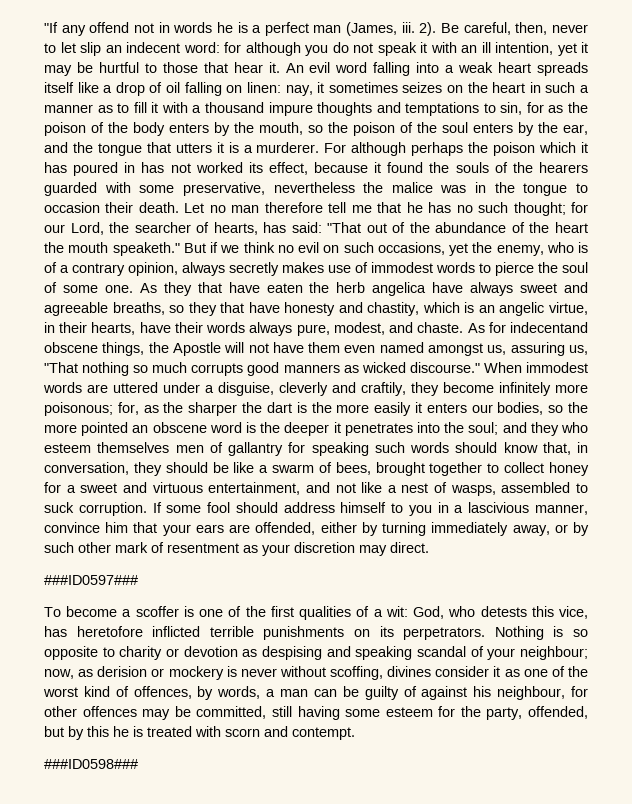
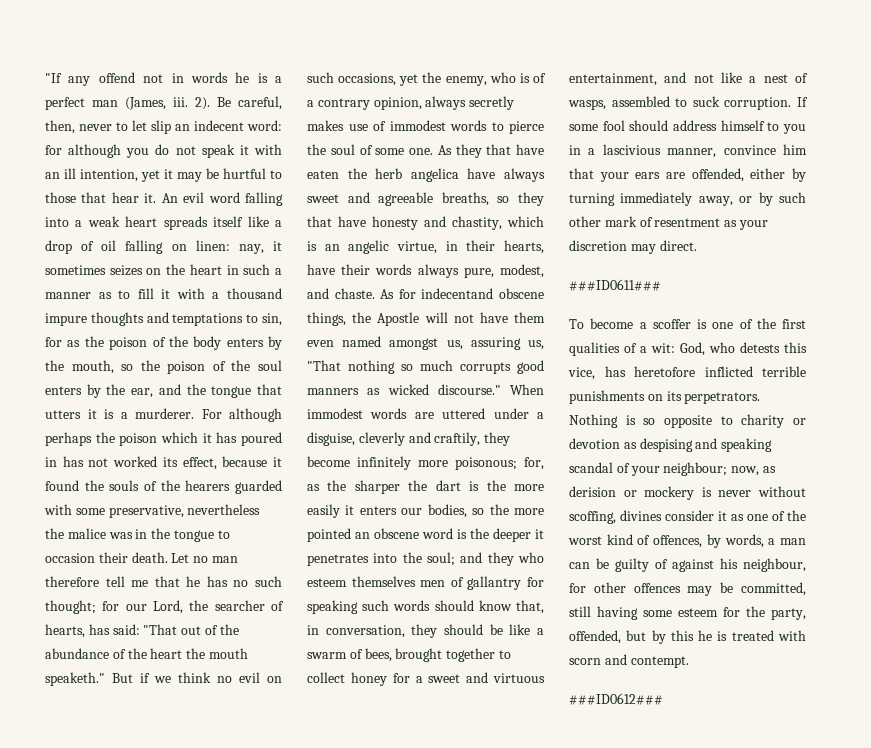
- ###ID0597###
+ ###ID0611###
- ###ID0598###
+ ###ID0612###

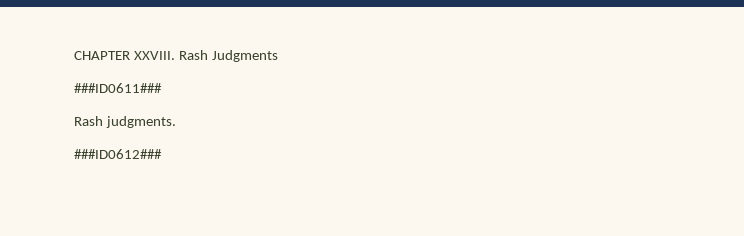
- "If any offend not in words he is a perfect man (James, iii. 2). Be careful, then, never to let slip an indecent word: for although you do not speak it with an ill intention, yet it may be hurtful to those that hear it. An evil word falling into a weak heart spreads itself like a drop of oil falling on linen: nay, it sometimes seizes on the heart in such a manner as to fill it with a thousand impure thoughts and temptations to sin, for as the poison of the body enters by the mouth, so the poison of the soul enters by the ear, and the tongue that utters it is a murderer. For although perhaps the poison which it has poured in has not worked its effect, because it found the souls of the hearers guarded with some preservative, nevertheless the malice was in the tongue to occasion their death. Let no man therefore tell me that he has no such thought; for our Lord, the searcher of hearts, has said: "That out of the abundance of the heart the mouth speaketh." But if we think no evil on such occasions, yet the enemy, who is of a contrary opinion, always secretly makes use of immodest words to pierce the soul of some one. As they that have eaten the herb angelica have always sweet and agreeable breaths, so they that have honesty and chastity, which is an angelic virtue, in their hearts, have their words always pure, modest, and chaste. As for indecentand obscene things, the Apostle will not have them even named amongst us, assuring us, "That nothing so much corrupts good manners as wicked discourse." When immodest words are uttered under a disguise, cleverly and craftily, they become infinitely more poisonous; for, as the sharper the dart is the more easily it enters our bodies, so the more pointed an obscene word is the deeper it penetrates into the soul; and they who esteem themselves men of gallantry for speaking such words should know that, in conversation, they should be like a swarm of bees, brought together to collect honey for a sweet and virtuous entertainment, and not like a nest of wasps, assembled to suck corruption. If some fool should address himself to you in a lascivious manner, convince him that your ears are offended, either by turning immediately away, or by such other mark of resentment as your discretion may direct.
+ CHAPTER XXVIII. Rash Judgments
  ###ID0611###
- To become a scoffer is one of the first qualities of a wit: God, who detests this vice, has heretofore inflicted terrible punishments on its perpetrators. Nothing is so opposite to charity or devotion as despising and speaking scandal of your neighbour; now, as derision or mockery is never without scoffing, divines consider it as one of the worst kind of offences, by words, a man can be guilty of against his neighbour, for other offences may be committed, still having some esteem for the party, offended, but by this he is treated with scorn and contempt.
+ Rash judgments.

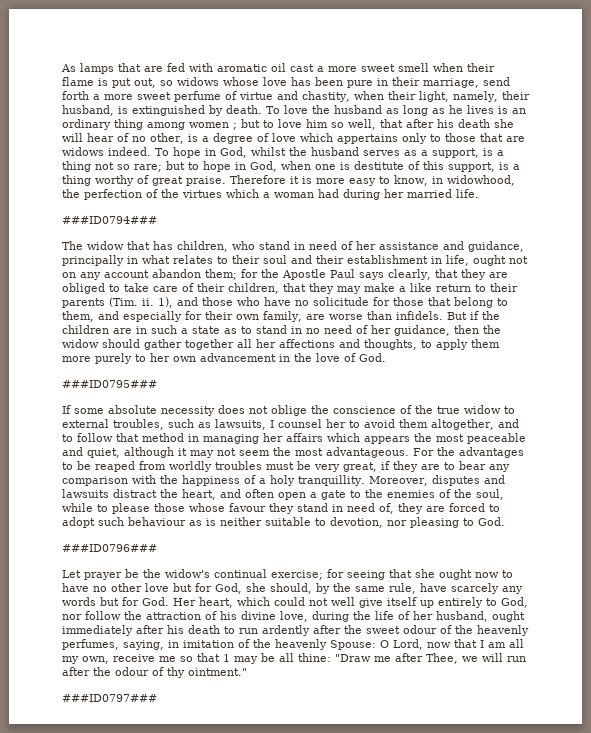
- CHAPTER XXVIII. Rash Judgments
- ###ID0611###
- Rash judgments.
- ###ID0612###
+ As lamps that are fed with aromatic oil cast a more sweet smell when their flame is put out, so widows whose love has been pure in their marriage, send forth a more sweet perfume of virtue and chastity, when their light, namely, their husband, is extinguished by death. To love the husband as long as he lives is an ordinary thing among women ; but to love him so well, that after his death she will hear of no other, is a degree of love which appertains only to those that are widows indeed. To hope in God, whilst the husband serves as a support, is a thing not so rare; but to hope in God, when one is destitute of this support, is a thing worthy of great praise. Therefore it is more easy to know, in widowhood, the perfection of the virtues which a woman had during her married life.
+ ###ID0794###
+ The widow that has children, who stand in need of her assistance and guidance, principally in what relates to their soul and their establishment in life, ought not on any account abandon them; for the Apostle Paul says clearly, that they are obliged to take care of their children, that they may make a like return to their parents (Tim. ii. 1), and those who have no solicitude for those that belong to them, and especially for their own family, are worse than infidels. But if the children are in such a state as to stand in no need of her guidance, then the widow should gather together all her affections and thoughts, to apply them more purely to her own advancement in the love of God.
+ ###ID0795###
+ If some absolute necessity does not oblige the conscience of the true widow to external troubles, such as lawsuits, I counsel her to avoid them altogether, and to follow that method in managing her affairs which appears the most peaceable and quiet, although it may not seem the most advantageous. For the advantages to be reaped from worldly troubles must be very great, if they are to bear any comparison with the happiness of a holy tranquillity. Moreover, disputes and lawsuits distract the heart, and often open a gate to the enemies of the soul, while to please those whose favour they stand in need of, they are forced to adopt such behaviour as is neither suitable to devotion, nor pleasing to God.
+ ###ID0796###
+ Let prayer be the widow's continual exercise; for seeing that she ought now to have no other love but for God, she should, by the same rule, have scarcely any words but for God. Her heart, which could not well give itself up entirely to God, nor follow the attraction of his divine love, during the life of her husband, ought immediately after his death to run ardently after the sweet odour of the heavenly perfumes, saying, in imitation of the heavenly Spouse: O Lord, now that I am all my own, receive me so that 1 may be all thine: "Draw me after Thee, we will run after the odour of thy ointment."
+ ###ID0797###

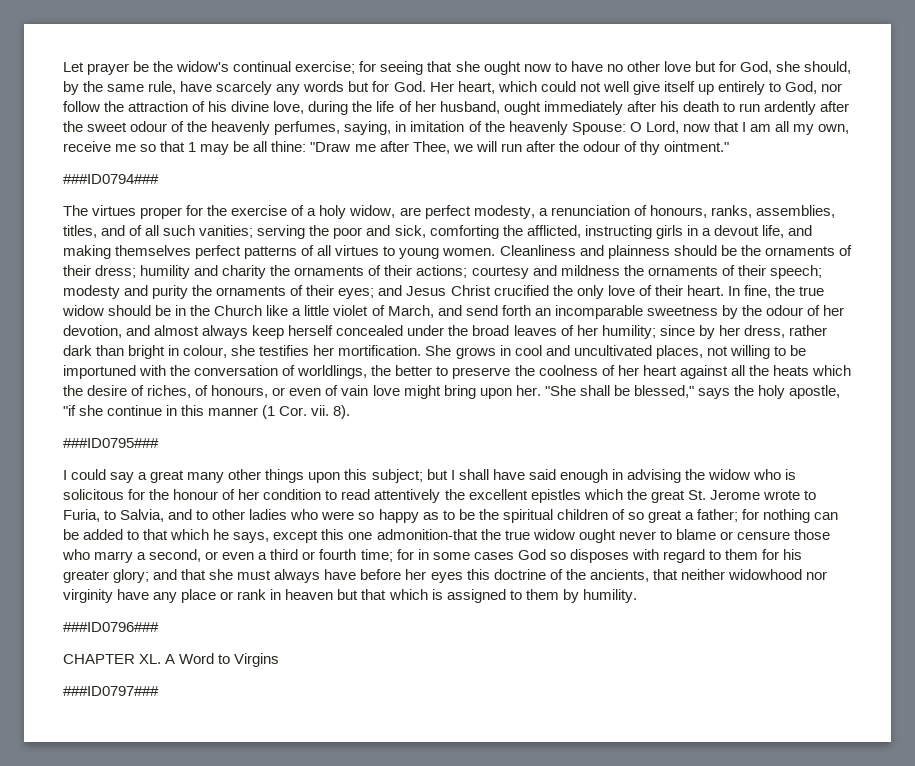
- As lamps that are fed with aromatic oil cast a more sweet smell when their flame is put out, so widows whose love has been pure in their marriage, send forth a more sweet perfume of virtue and chastity, when their light, namely, their husband, is extinguished by death. To love the husband as long as he lives is an ordinary thing among women ; but to love him so well, that after his death she will hear of no other, is a degree of love which appertains only to those that are widows indeed. To hope in God, whilst the husband serves as a support, is a thing not so rare; but to hope in God, when one is destitute of this support, is a thing worthy of great praise. Therefore it is more easy to know, in widowhood, the perfection of the virtues which a woman had during her married life.
- ###ID0794###
- The widow that has children, who stand in need of her assistance and guidance, principally in what relates to their soul and their establishment in life, ought not on any account abandon them; for the Apostle Paul says clearly, that they are obliged to take care of their children, that they may make a like return to their parents (Tim. ii. 1), and those who have no solicitude for those that belong to them, and especially for their own family, are worse than infidels. But if the children are in such a state as to stand in no need of her guidance, then the widow should gather together all her affections and thoughts, to apply them more purely to her own advancement in the love of God.
- ###ID0795###
- If some absolute necessity does not oblige the conscience of the true widow to external troubles, such as lawsuits, I counsel her to avoid them altogether, and to follow that method in managing her affairs which appears the most peaceable and quiet, although it may not seem the most advantageous. For the advantages to be reaped from worldly troubles must be very great, if they are to bear any comparison with the happiness of a holy tranquillity. Moreover, disputes and lawsuits distract the heart, and often open a gate to the enemies of the soul, while to please those whose favour they stand in need of, they are forced to adopt such behaviour as is neither suitable to devotion, nor pleasing to God.
- ###ID0796###
+ ###ID0794###
+ The virtues proper for the exercise of a holy widow, are perfect modesty, a renunciation of honours, ranks, assemblies, titles, and of all such vanities; serving the poor and sick, comforting the afflicted, instructing girls in a devout life, and making themselves perfect patterns of all virtues to young women. Cleanliness and plainness should be the ornaments of their dress; humility and charity the ornaments of their actions; courtesy and mildness the ornaments of their speech; modesty and purity the ornaments of their eyes; and Jesus Christ crucified the only love of their heart. In fine, the true widow should be in the Church like a little violet of March, and send forth an incomparable sweetness by the odour of her devotion, and almost always keep herself concealed under the broad leaves of her humility; since by her dress, rather dark than bright in colour, she testifies her mortification. She grows in cool and uncultivated places, not willing to be importuned with the conversation of worldlings, the better to preserve the coolness of her heart against all the heats which the desire of riches, of honours, or even of vain love might bring upon her. "She shall be blessed," says the holy apostle, "if she continue in this manner (1 Cor. vii. 8).
+ ###ID0795###
+ I could say a great many other things upon this subject; but I shall have said enough in advising the widow who is solicitous for the honour of her condition to read attentively the excellent epistles which the great St. Jerome wrote to Furia, to Salvia, and to other ladies who were so happy as to be the spiritual children of so great a father; for nothing can be added to that which he says, except this one admonition-that the true widow ought never to blame or censure those who marry a second, or even a third or fourth time; for in some cases God so disposes with regard to them for his greater glory; and that she must always have before her eyes this doctrine of the ancients, that neither widowhood nor virginity have any place or rank in heaven but that which is assigned to them by humility.
+ ###ID0796###
+ CHAPTER XL. A Word to Virgins

